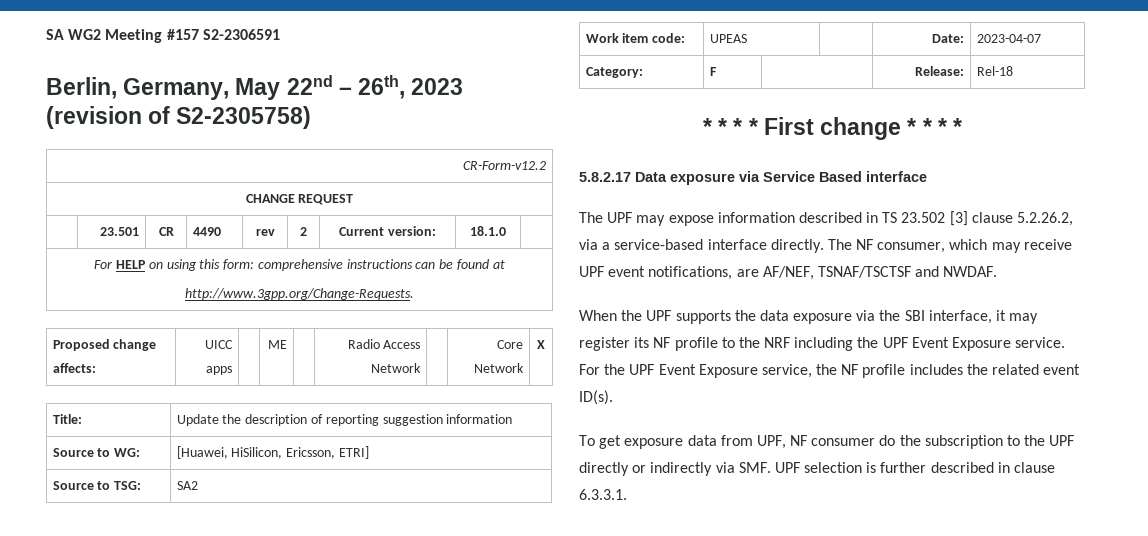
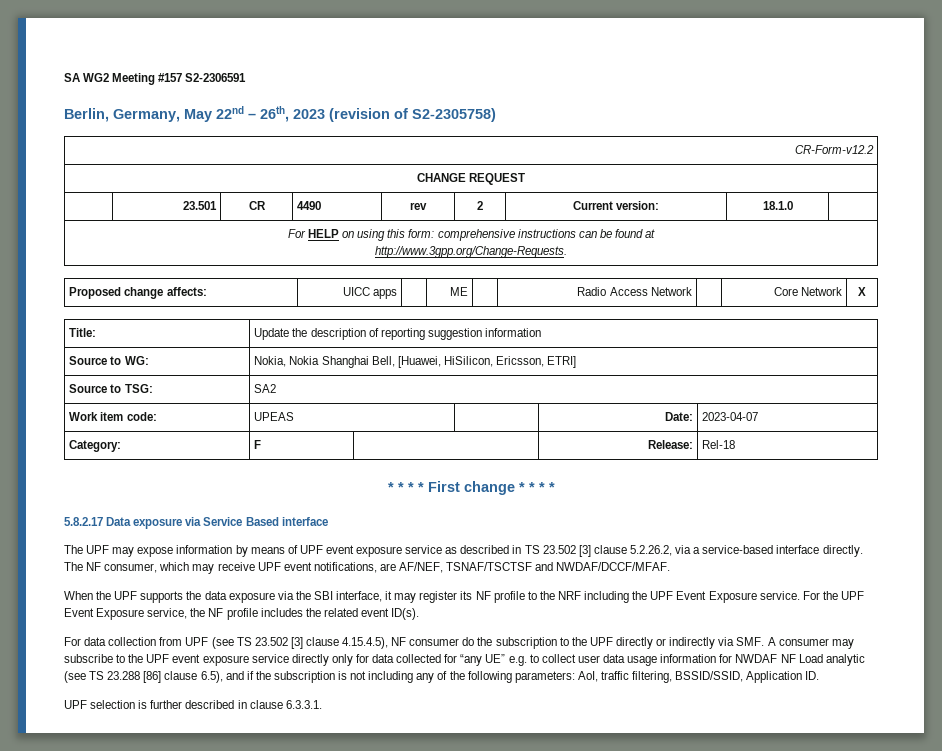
- Source to WG: | [Huawei, HiSilicon, Ericsson, ETRI]
+ Source to WG: | Nokia, Nokia Shanghai Bell, [Huawei, HiSilicon, Ericsson, ETRI]
- The UPF may expose information described in TS 23.502 [3] clause 5.2.26.2, via a service-based interface directly.
+ The UPF may expose information by means of UPF event exposure service as described in TS 23.502 [3] clause 5.2.26.2, via a service-based interface directly.
- The NF consumer, which may receive UPF event notifications, are AF/NEF, TSNAF/TSCTSF and NWDAF.
+ The NF consumer, which may receive UPF event notifications, are AF/NEF, TSNAF/TSCTSF and NWDAF/DCCF/MFAF.
- To get exposure data from UPF, NF consumer do the subscription to the UPF directly or indirectly via SMF. UPF selection is further described in clause 6.3.3.1.
+ For data collection from UPF (see TS 23.502 [3] clause 4.15.4.5), NF consumer do the subscription to the UPF directly or indirectly via SMF. A consumer may subscribe to the UPF event exposure service directly only for data collected for “any UE” e.g. to collect user data usage information for NWDAF NF Load analytic (see TS 23.288 [86] clause 6.5), and if the subscription is not including any of the following parameters: AoI, traffic filtering, BSSID/SSID, Application ID.
+ UPF selection is further described in clause 6.3.3.1.

